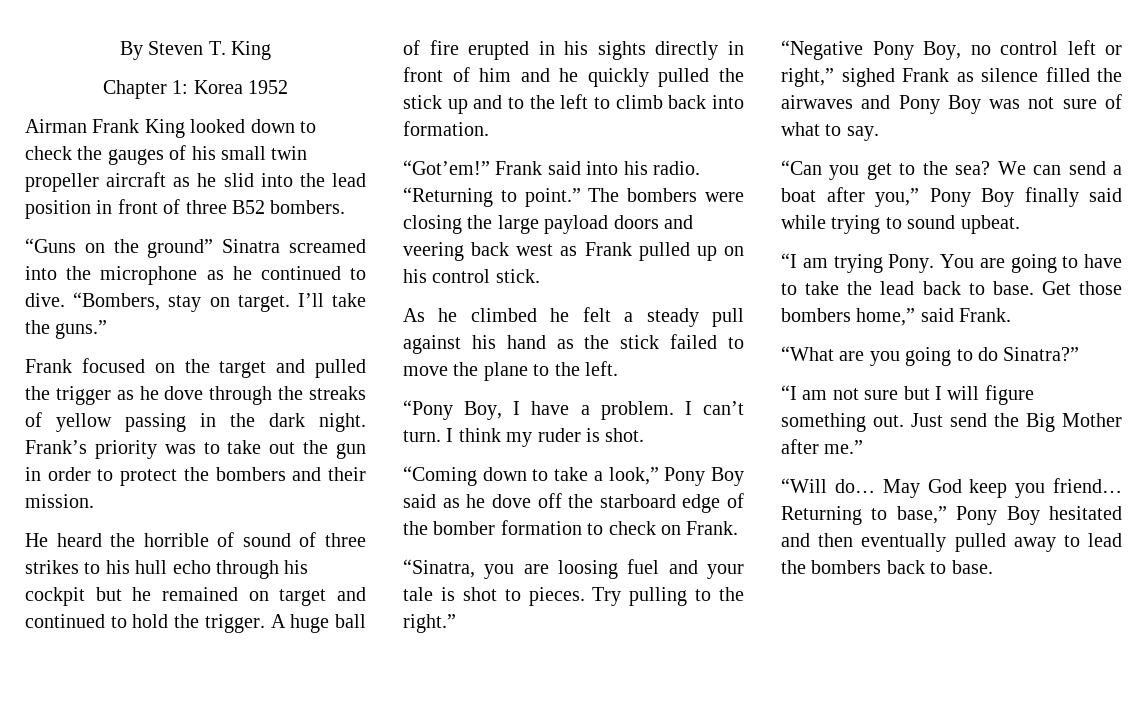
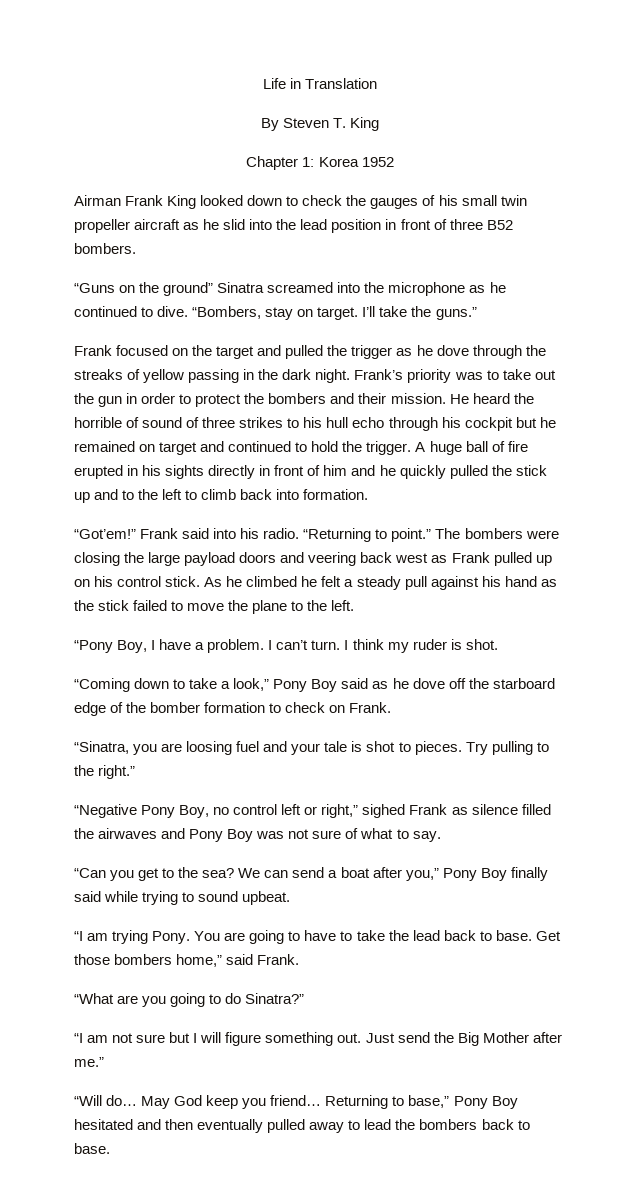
+ Life in Translation
- Frank’s priority was to take out the gun in order to protect the bombers and their mission.
- He heard the horrible of sound of three strikes to his hull echo through his cockpit but he remained on target and continued to hold the trigger.
+ Frank’s priority was to take out the gun in order to protect the bombers and their mission. He heard the horrible of sound of three strikes to his hull echo through his cockpit but he remained on target and continued to hold the trigger.
- The bombers were closing the large payload doors and veering back west as Frank pulled up on his control stick.
- As he climbed he felt a steady pull against his hand as the stick failed to move the plane to the left.
+ The bombers were closing the large payload doors and veering back west as Frank pulled up on his control stick. As he climbed he felt a steady pull against his hand as the stick failed to move the plane to the left.

